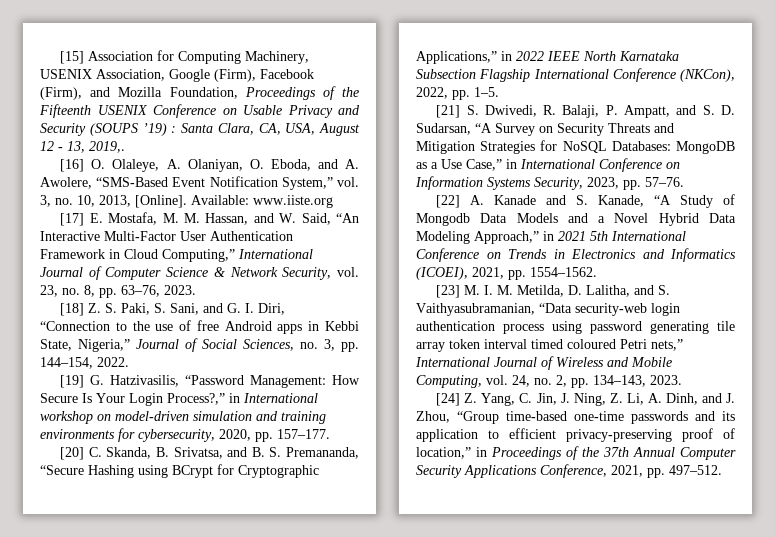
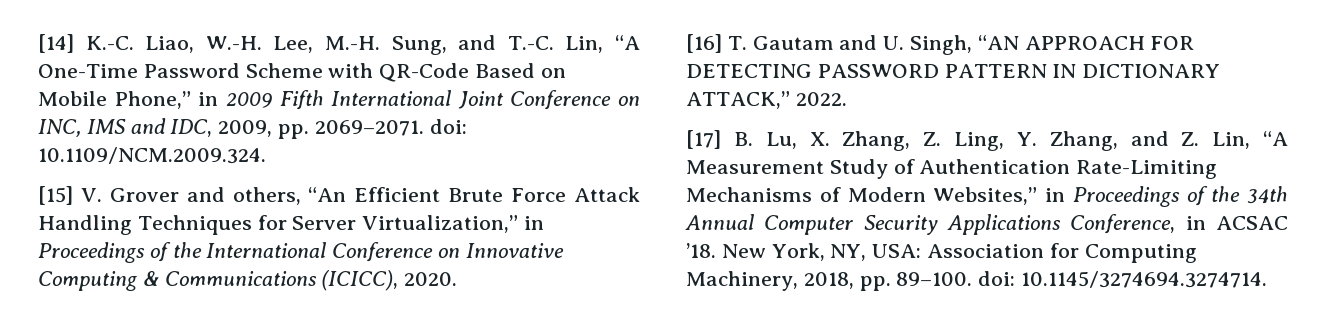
- [15] Association for Computing Machinery, USENIX Association, Google (Firm), Facebook (Firm), and Mozilla Foundation, Proceedings of the Fifteenth USENIX Conference on Usable Privacy and Security (SOUPS ’19) : Santa Clara, CA, USA, August 12 - 13, 2019,.
- [16] O. Olaleye, A. Olaniyan, O. Eboda, and A. Awolere, “SMS-Based Event Notification System,” vol. 3, no. 10, 2013, [Online]. Available: www.iiste.org
- [17] E. Mostafa, M. M. Hassan, and W. Said, “An Interactive Multi-Factor User Authentication Framework in Cloud Computing,” International Journal of Computer Science & Network Security, vol. 23, no. 8, pp. 63–76, 2023.
- [18] Z. S. Paki, S. Sani, and G. I. Diri, “Connection to the use of free Android apps in Kebbi State, Nigeria,” Journal of Social Sciences, no. 3, pp. 144–154, 2022.
- [19] G. Hatzivasilis, “Password Management: How Secure Is Your Login Process?,” in International workshop on model-driven simulation and training environments for cybersecurity, 2020, pp. 157–177.
- [20] C. Skanda, B. Srivatsa, and B. S. Premananda, “Secure Hashing using BCrypt for Cryptographic Applications,” in 2022 IEEE North Karnataka Subsection Flagship International Conference (NKCon), 2022, pp. 1–5.
- [21] S. Dwivedi, R. Balaji, P. Ampatt, and S. D. Sudarsan, “A Survey on Security Threats and Mitigation Strategies for NoSQL Databases: MongoDB as a Use Case,” in International Conference on Information Systems Security, 2023, pp. 57–76.
- [22] A. Kanade and S. Kanade, “A Study of Mongodb Data Models and a Novel Hybrid Data Modeling Approach,” in 2021 5th International Conference on Trends in Electronics and Informatics (ICOEI), 2021, pp. 1554–1562.
- [23] M. I. M. Metilda, D. Lalitha, and S. Vaithyasubramanian, “Data security-web login authentication process using password generating tile array token interval timed coloured Petri nets,” International Journal of Wireless and Mobile Computing, vol. 24, no. 2, pp. 134–143, 2023.
- [24] Z. Yang, C. Jin, J. Ning, Z. Li, A. Dinh, and J. Zhou, “Group time-based one-time passwords and its application to efficient privacy-preserving proof of location,” in Proceedings of the 37th Annual Computer Security Applications Conference, 2021, pp. 497–512.
+ [14] K.-C. Liao, W.-H. Lee, M.-H. Sung, and T.-C. Lin, “A One-Time Password Scheme with QR-Code Based on Mobile Phone,” in 2009 Fifth International Joint Conference on INC, IMS and IDC, 2009, pp. 2069–2071. doi: 10.1109/NCM.2009.324.
+ [15] V. Grover and others, “An Efficient Brute Force Attack Handling Techniques for Server Virtualization,” in Proceedings of the International Conference on Innovative Computing & Communications (ICICC), 2020.
+ [16] T. Gautam and U. Singh, “AN APPROACH FOR DETECTING PASSWORD PATTERN IN DICTIONARY ATTACK,” 2022.
+ [17] B. Lu, X. Zhang, Z. Ling, Y. Zhang, and Z. Lin, “A Measurement Study of Authentication Rate-Limiting Mechanisms of Modern Websites,” in Proceedings of the 34th Annual Computer Security Applications Conference, in ACSAC ’18. New York, NY, USA: Association for Computing Machinery, 2018, pp. 89–100. doi: 10.1145/3274694.3274714.

